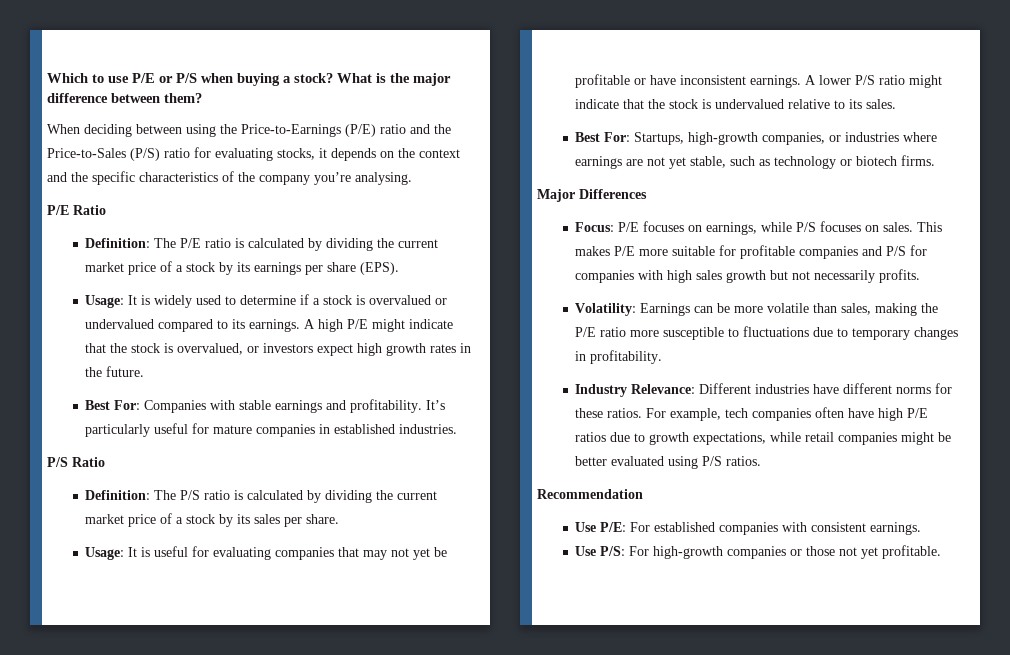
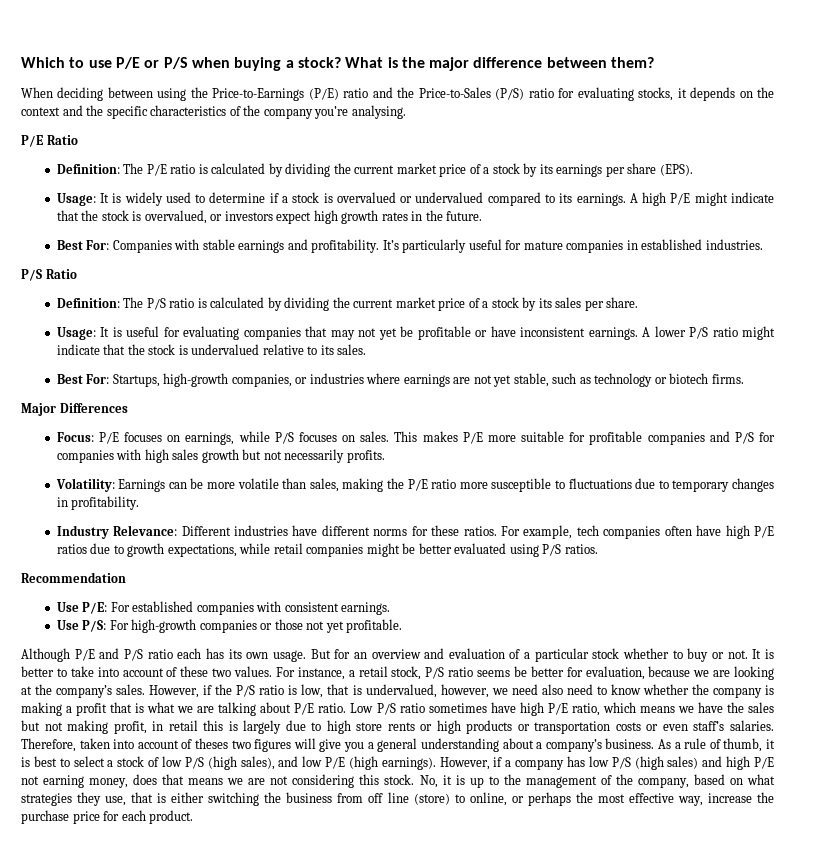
+ Although P/E and P/S ratio each has its own usage. But for an overview and evaluation of a particular stock whether to buy or not. It is better to take into account of these two values. For instance, a retail stock, P/S ratio seems be better for evaluation, because we are looking at the company’s sales. However, if the P/S ratio is low, that is undervalued, however, we need also need to know whether the company is making a profit that is what we are talking about P/E ratio. Low P/S ratio sometimes have high P/E ratio, which means we have the sales but not making profit, in retail this is largely due to high store rents or high products or transportation costs or even staff’s salaries. Therefore, taken into account of theses two figures will give you a general understanding about a company’s business. As a rule of thumb, it is best to select a stock of low P/S (high sales), and low P/E (high earnings). However, if a company has low P/S (high sales) and high P/E not earning money, does that means we are not considering this stock. No, it is up to the management of the company, based on what strategies they use, that is either switching the business from off line (store) to online, or perhaps the most effective way, increase the purchase price for each product.

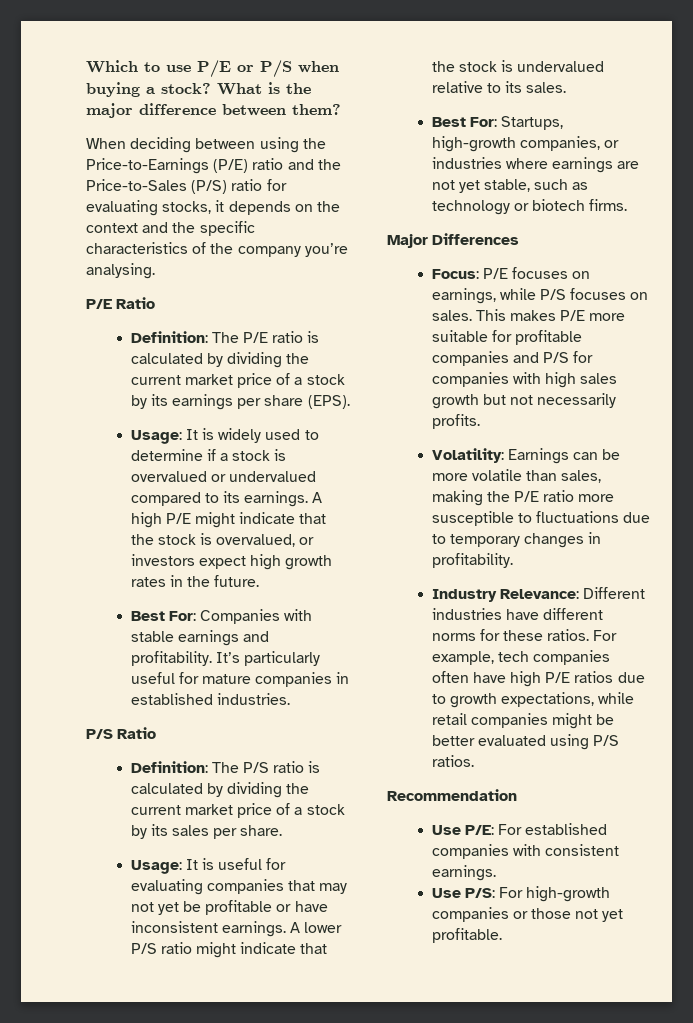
- Although P/E and P/S ratio each has its own usage. But for an overview and evaluation of a particular stock whether to buy or not. It is better to take into account of these two values. For instance, a retail stock, P/S ratio seems be better for evaluation, because we are looking at the company’s sales. However, if the P/S ratio is low, that is undervalued, however, we need also need to know whether the company is making a profit that is what we are talking about P/E ratio. Low P/S ratio sometimes have high P/E ratio, which means we have the sales but not making profit, in retail this is largely due to high store rents or high products or transportation costs or even staff’s salaries. Therefore, taken into account of theses two figures will give you a general understanding about a company’s business. As a rule of thumb, it is best to select a stock of low P/S (high sales), and low P/E (high earnings). However, if a company has low P/S (high sales) and high P/E not earning money, does that means we are not considering this stock. No, it is up to the management of the company, based on what strategies they use, that is either switching the business from off line (store) to online, or perhaps the most effective way, increase the purchase price for each product.

